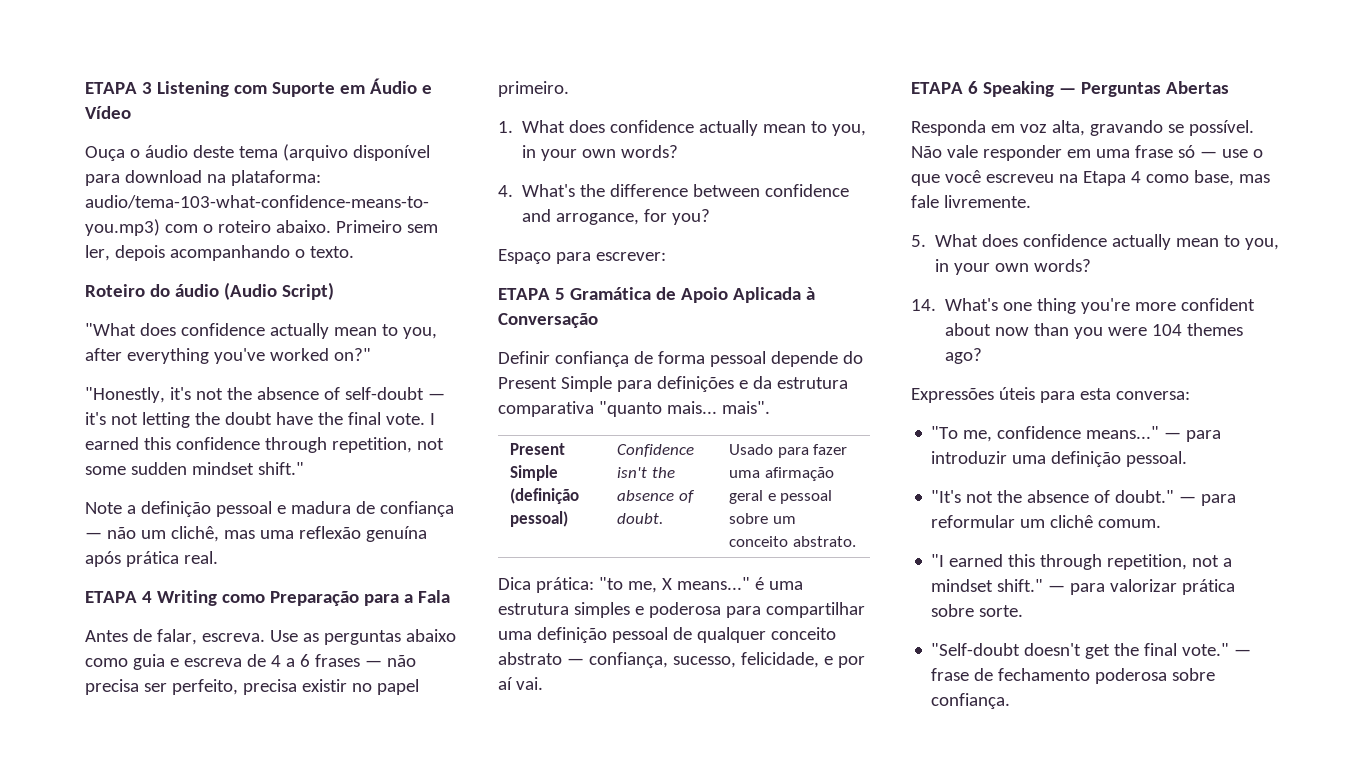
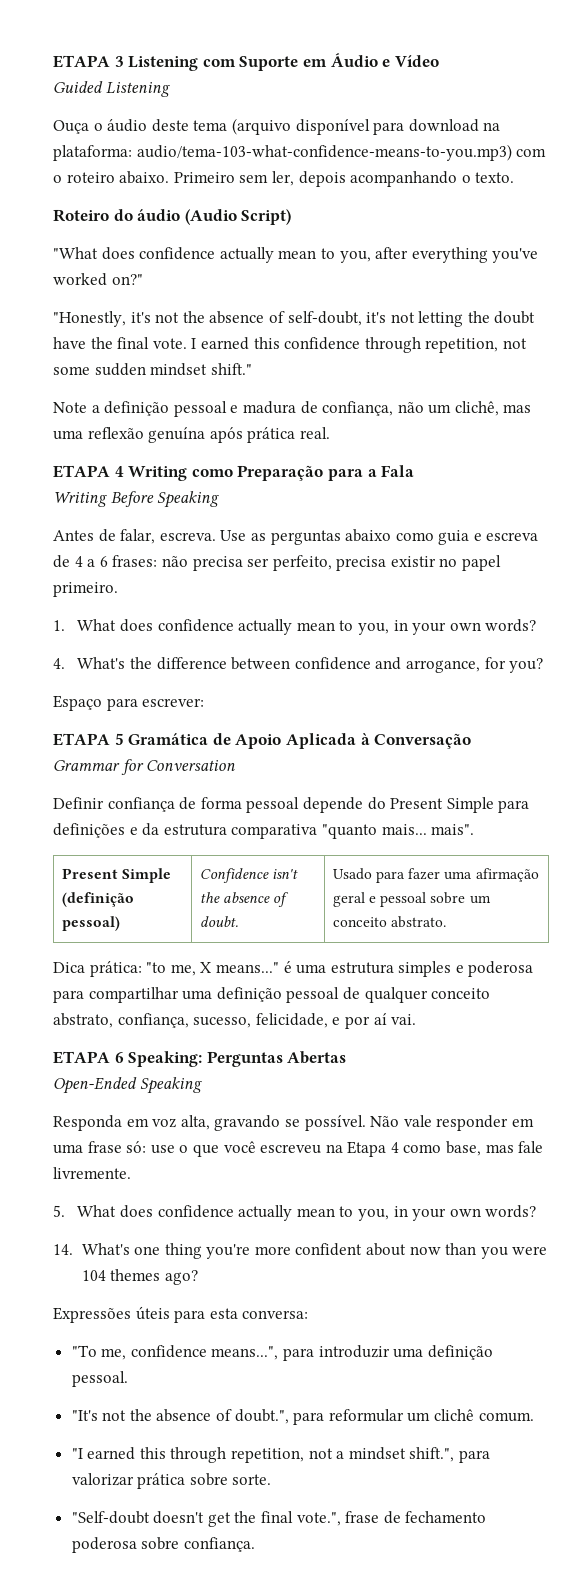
+ Guided Listening
- "Honestly, it's not the absence of self-doubt — it's not letting the doubt have the final vote.
+ "Honestly, it's not the absence of self-doubt, it's not letting the doubt have the final vote.
- Note a definição pessoal e madura de confiança — não um clichê, mas uma reflexão genuína após prática real.
+ Note a definição pessoal e madura de confiança, não um clichê, mas uma reflexão genuína após prática real.
+ Writing Before Speaking
- Use as perguntas abaixo como guia e escreva de 4 a 6 frases — não precisa ser perfeito, precisa existir no papel primeiro.
+ Use as perguntas abaixo como guia e escreva de 4 a 6 frases: não precisa ser perfeito, precisa existir no papel primeiro.
+ Grammar for Conversation
- Dica prática: "to me, X means..." é uma estrutura simples e poderosa para compartilhar uma definição pessoal de qualquer conceito abstrato — confiança, sucesso, felicidade, e por aí vai.
+ Dica prática: "to me, X means..." é uma estrutura simples e poderosa para compartilhar uma definição pessoal de qualquer conceito abstrato, confiança, sucesso, felicidade, e por aí vai.
- ETAPA 6 Speaking — Perguntas Abertas
+ ETAPA 6 Speaking: Perguntas Abertas
+ Open-Ended Speaking
- Não vale responder em uma frase só — use o que você escreveu na Etapa 4 como base, mas fale livremente.
+ Não vale responder em uma frase só: use o que você escreveu na Etapa 4 como base, mas fale livremente.
- "To me, confidence means..." — para introduzir uma definição pessoal.
+ "To me, confidence means...", para introduzir uma definição pessoal.
- "It's not the absence of doubt." — para reformular um clichê comum.
+ "It's not the absence of doubt.", para reformular um clichê comum.
- "I earned this through repetition, not a mindset shift." — para valorizar prática sobre sorte.
+ "I earned this through repetition, not a mindset shift.", para valorizar prática sobre sorte.
- "Self-doubt doesn't get the final vote." — frase de fechamento poderosa sobre confiança.
+ "Self-doubt doesn't get the final vote.", frase de fechamento poderosa sobre confiança.

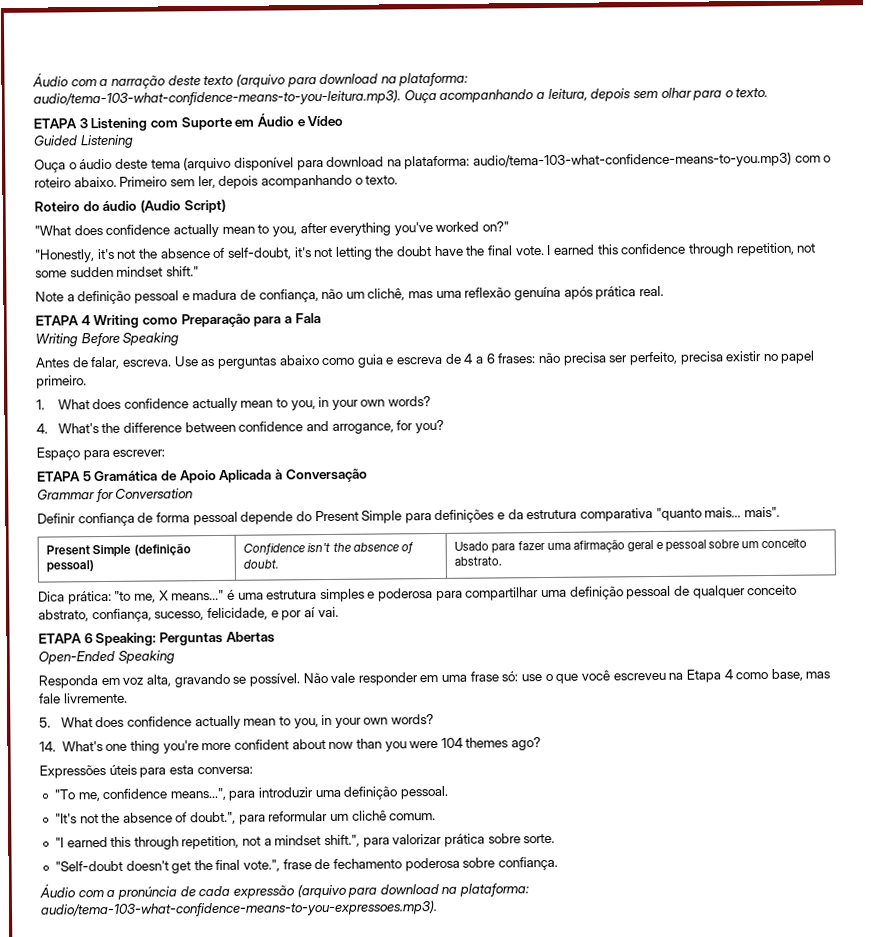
+ Áudio com a narração deste texto (arquivo para download na plataforma: audio/tema-103-what-confidence-means-to-you-leitura.mp3). Ouça acompanhando a leitura, depois sem olhar para o texto.
+ Áudio com a pronúncia de cada expressão (arquivo para download na plataforma: audio/tema-103-what-confidence-means-to-you-expressoes.mp3).

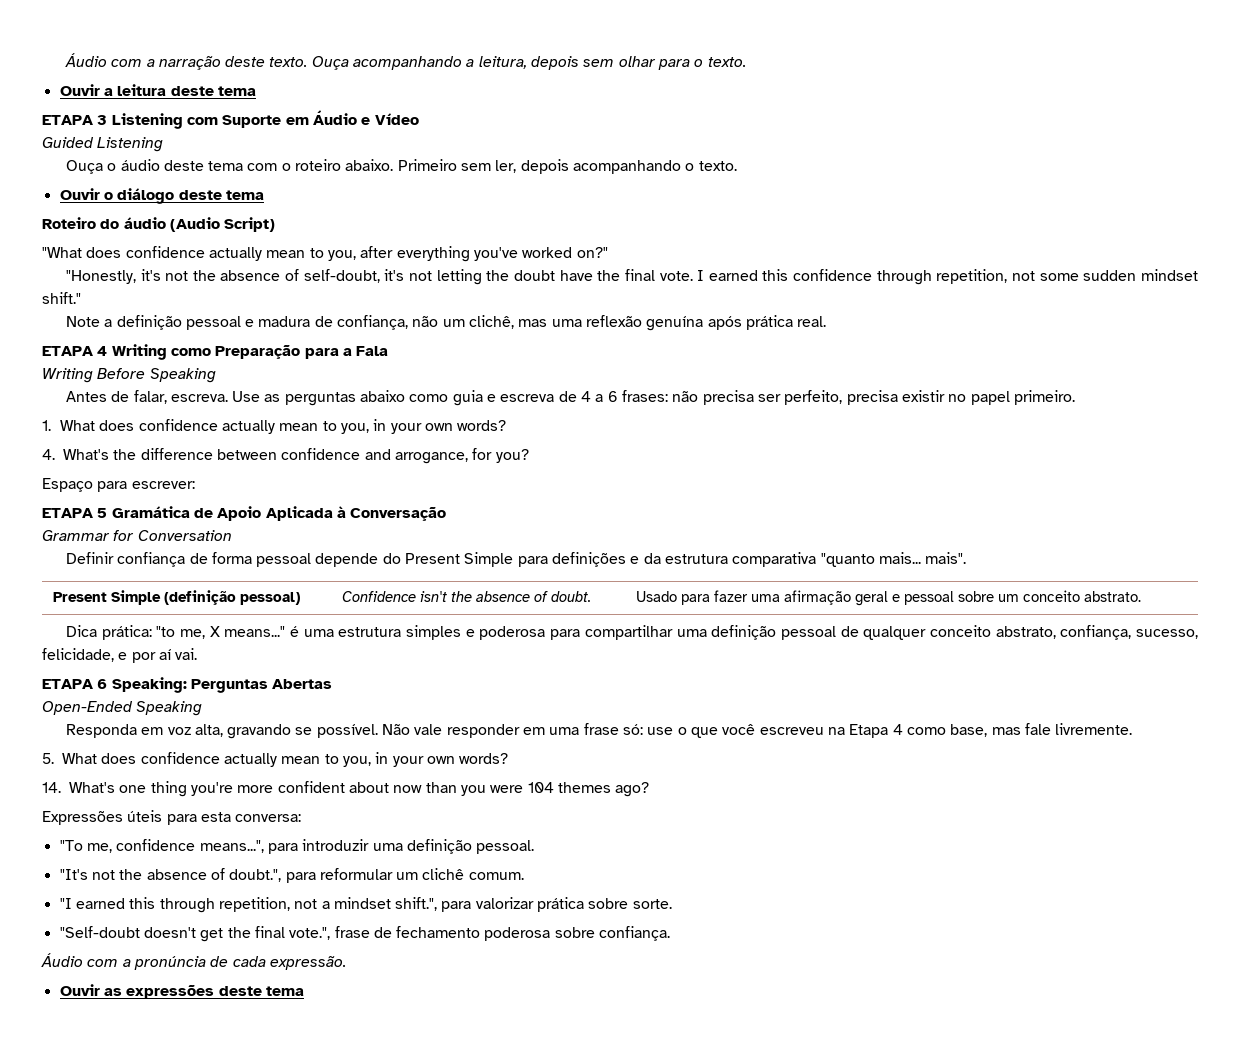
- Áudio com a narração deste texto (arquivo para download na plataforma: audio/tema-103-what-confidence-means-to-you-leitura.mp3). Ouça acompanhando a leitura, depois sem olhar para o texto.
+ Áudio com a narração deste texto. Ouça acompanhando a leitura, depois sem olhar para o texto.
+ Ouvir a leitura deste tema
- Ouça o áudio deste tema (arquivo disponível para download na plataforma: audio/tema-103-what-confidence-means-to-you.mp3) com o roteiro abaixo.
+ Ouça o áudio deste tema com o roteiro abaixo.
+ Ouvir o diálogo deste tema
- Áudio com a pronúncia de cada expressão (arquivo para download na plataforma: audio/tema-103-what-confidence-means-to-you-expressoes.mp3).
+ Áudio com a pronúncia de cada expressão.
+ Ouvir as expressões deste tema

